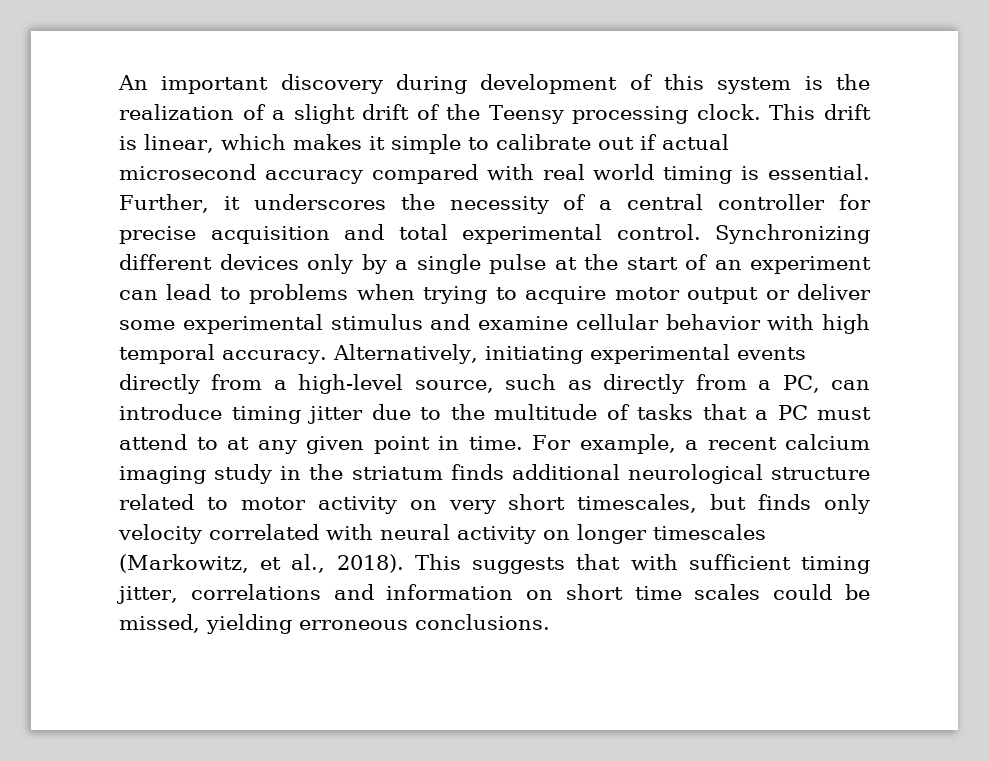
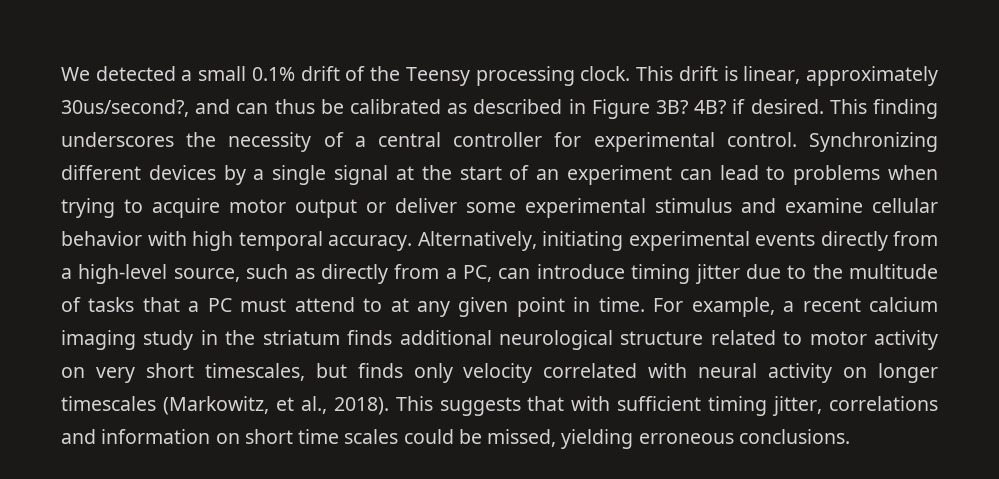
- An important discovery during development of this system is the realization of a slight drift of the Teensy processing clock.
+ We detected a small 0.1% drift of the Teensy processing clock.
- This drift is linear, which makes it simple to calibrate out if actual microsecond accuracy compared with real world timing is essential. Further, it underscores the necessity of a central controller for precise acquisition and total experimental control.
+ This drift is linear, approximately 30us/second?, and can thus be calibrated as described in Figure 3B? 4B? if desired. This finding underscores the necessity of a central controller for experimental control.
- Synchronizing different devices only by a single pulse at the start of an experiment can lead to problems when trying to acquire motor output or deliver some experimental stimulus and examine cellular behavior with high temporal accuracy.
+ Synchronizing different devices by a single signal at the start of an experiment can lead to problems when trying to acquire motor output or deliver some experimental stimulus and examine cellular behavior with high temporal accuracy.

